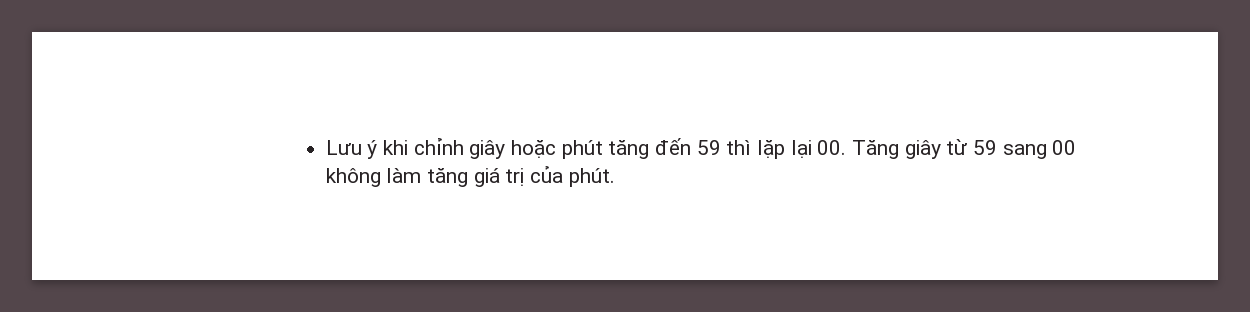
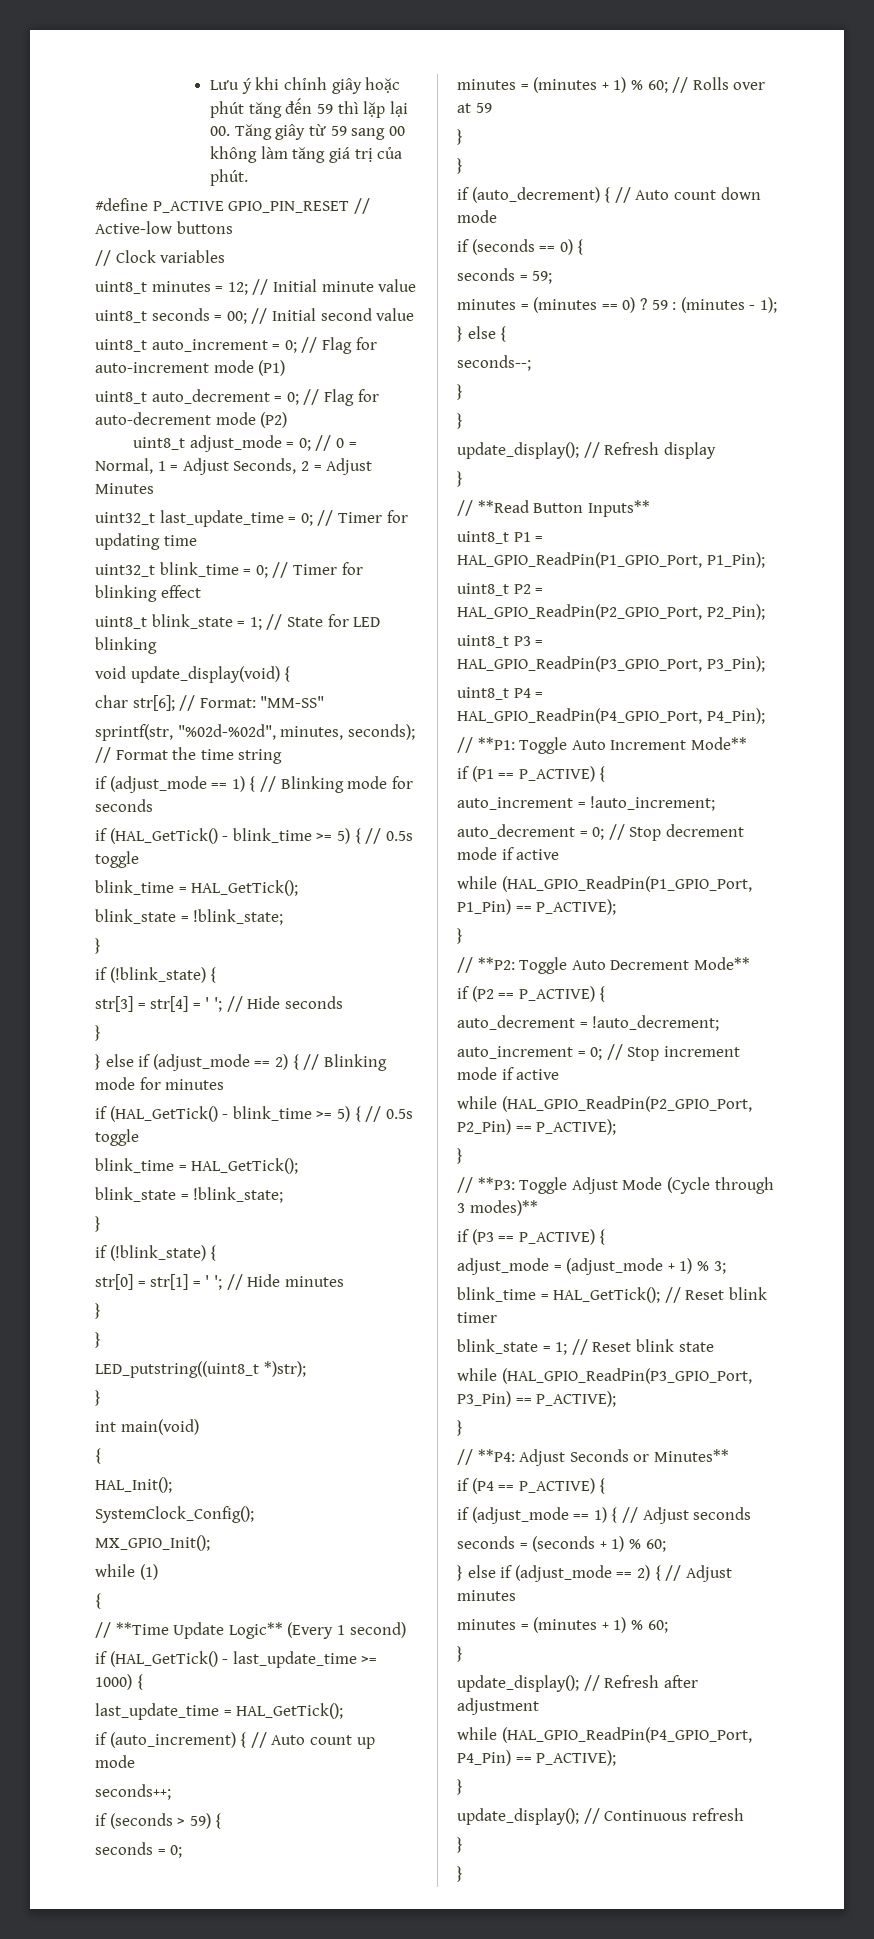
+ #define P_ACTIVE GPIO_PIN_RESET // Active-low buttons
+ // Clock variables
+ uint8_t minutes = 12; // Initial minute value
+ uint8_t seconds = 00; // Initial second value
+ uint8_t auto_increment = 0; // Flag for auto-increment mode (P1)
+ uint8_t auto_decrement = 0; // Flag for auto-decrement mode (P2)
+ uint8_t adjust_mode = 0; // 0 = Normal, 1 = Adjust Seconds, 2 = Adjust Minutes
+ uint32_t last_update_time = 0; // Timer for updating time
+ uint32_t blink_time = 0; // Timer for blinking effect
+ uint8_t blink_state = 1; // State for LED blinking
+ void update_display(void) {
+ char str[6]; // Format: "MM-SS"
+ sprintf(str, "%02d-%02d", minutes, seconds); // Format the time string
+ if (adjust_mode == 1) { // Blinking mode for seconds
+ if (HAL_GetTick() - blink_time >= 5) { // 0.5s toggle
+ blink_time = HAL_GetTick();
+ blink_state = !blink_state;
+ }
+ if (!blink_state) {
+ str[3] = str[4] = ' '; // Hide seconds
+ }
+ } else if (adjust_mode == 2) { // Blinking mode for minutes
+ if (HAL_GetTick() - blink_time >= 5) { // 0.5s toggle
+ blink_time = HAL_GetTick();
+ blink_state = !blink_state;
+ }
+ if (!blink_state) {
+ str[0] = str[1] = ' '; // Hide minutes
+ }
+ }
+ LED_putstring((uint8_t *)str);
+ }
+ int main(void)
+ {
+ HAL_Init();
+ SystemClock_Config();
+ MX_GPIO_Init();
+ while (1)
+ {
+ // **Time Update Logic** (Every 1 second)
+ if (HAL_GetTick() - last_update_time >= 1000) {
+ last_update_time = HAL_GetTick();
+ if (auto_increment) { // Auto count up mode
+ seconds++;
+ if (seconds > 59) {
+ seconds = 0;
+ minutes = (minutes + 1) % 60; // Rolls over at 59
+ }
+ }
+ if (auto_decrement) { // Auto count down mode
+ if (seconds == 0) {
+ seconds = 59;
+ minutes = (minutes == 0) ? 59 : (minutes - 1);
+ } else {
+ seconds--;
+ }
+ }
+ update_display(); // Refresh display
+ }
+ // **Read Button Inputs**
+ uint8_t P1 = HAL_GPIO_ReadPin(P1_GPIO_Port, P1_Pin);
+ uint8_t P2 = HAL_GPIO_ReadPin(P2_GPIO_Port, P2_Pin);
+ uint8_t P3 = HAL_GPIO_ReadPin(P3_GPIO_Port, P3_Pin);
+ uint8_t P4 = HAL_GPIO_ReadPin(P4_GPIO_Port, P4_Pin);
+ // **P1: Toggle Auto Increment Mode**
+ if (P1 == P_ACTIVE) {
+ auto_increment = !auto_increment;
+ auto_decrement = 0; // Stop decrement mode if active
+ while (HAL_GPIO_ReadPin(P1_GPIO_Port, P1_Pin) == P_ACTIVE);
+ }
+ // **P2: Toggle Auto Decrement Mode**
+ if (P2 == P_ACTIVE) {
+ auto_decrement = !auto_decrement;
+ auto_increment = 0; // Stop increment mode if active
+ while (HAL_GPIO_ReadPin(P2_GPIO_Port, P2_Pin) == P_ACTIVE);
+ }
+ // **P3: Toggle Adjust Mode (Cycle through 3 modes)**
+ if (P3 == P_ACTIVE) {
+ adjust_mode = (adjust_mode + 1) % 3;
+ blink_time = HAL_GetTick(); // Reset blink timer
+ blink_state = 1; // Reset blink state
+ while (HAL_GPIO_ReadPin(P3_GPIO_Port, P3_Pin) == P_ACTIVE);
+ }
+ // **P4: Adjust Seconds or Minutes**
+ if (P4 == P_ACTIVE) {
+ if (adjust_mode == 1) { // Adjust seconds
+ seconds = (seconds + 1) % 60;
+ } else if (adjust_mode == 2) { // Adjust minutes
+ minutes = (minutes + 1) % 60;
+ }
+ update_display(); // Refresh after adjustment
+ while (HAL_GPIO_ReadPin(P4_GPIO_Port, P4_Pin) == P_ACTIVE);
+ }
+ update_display(); // Continuous refresh
+ }
+ }

